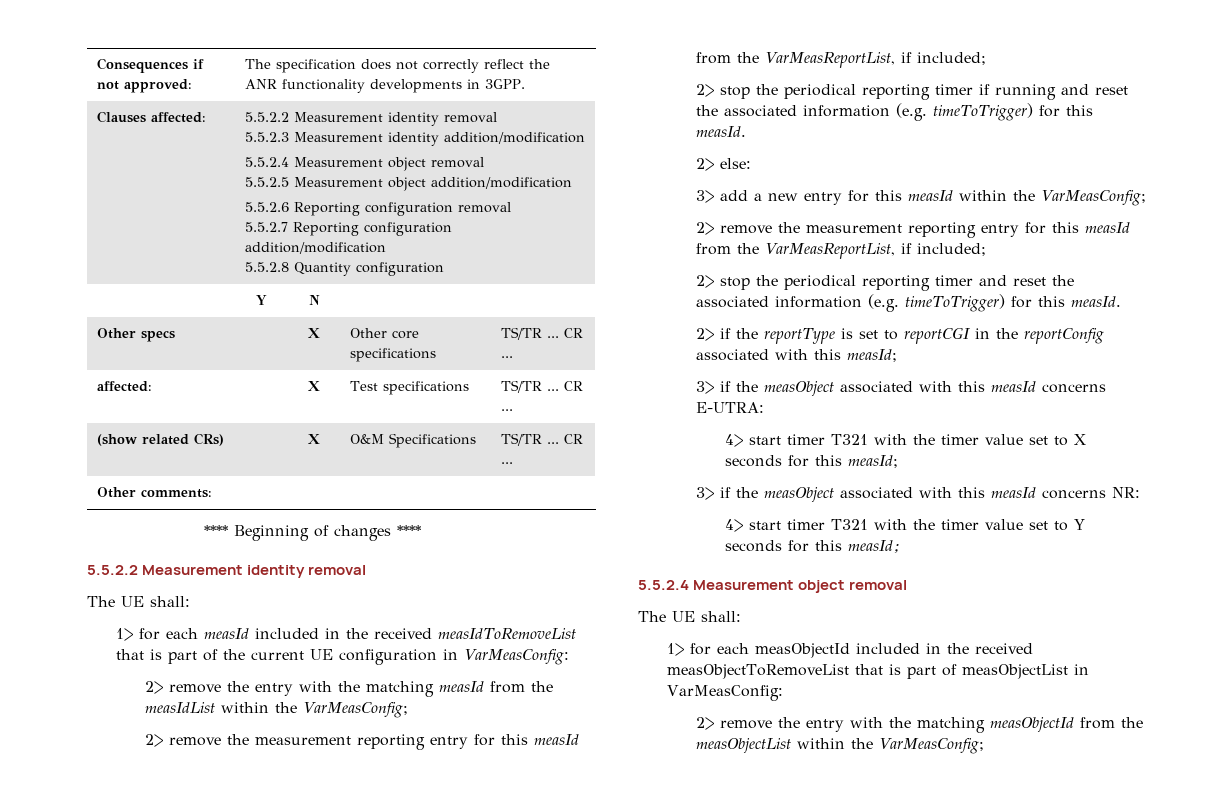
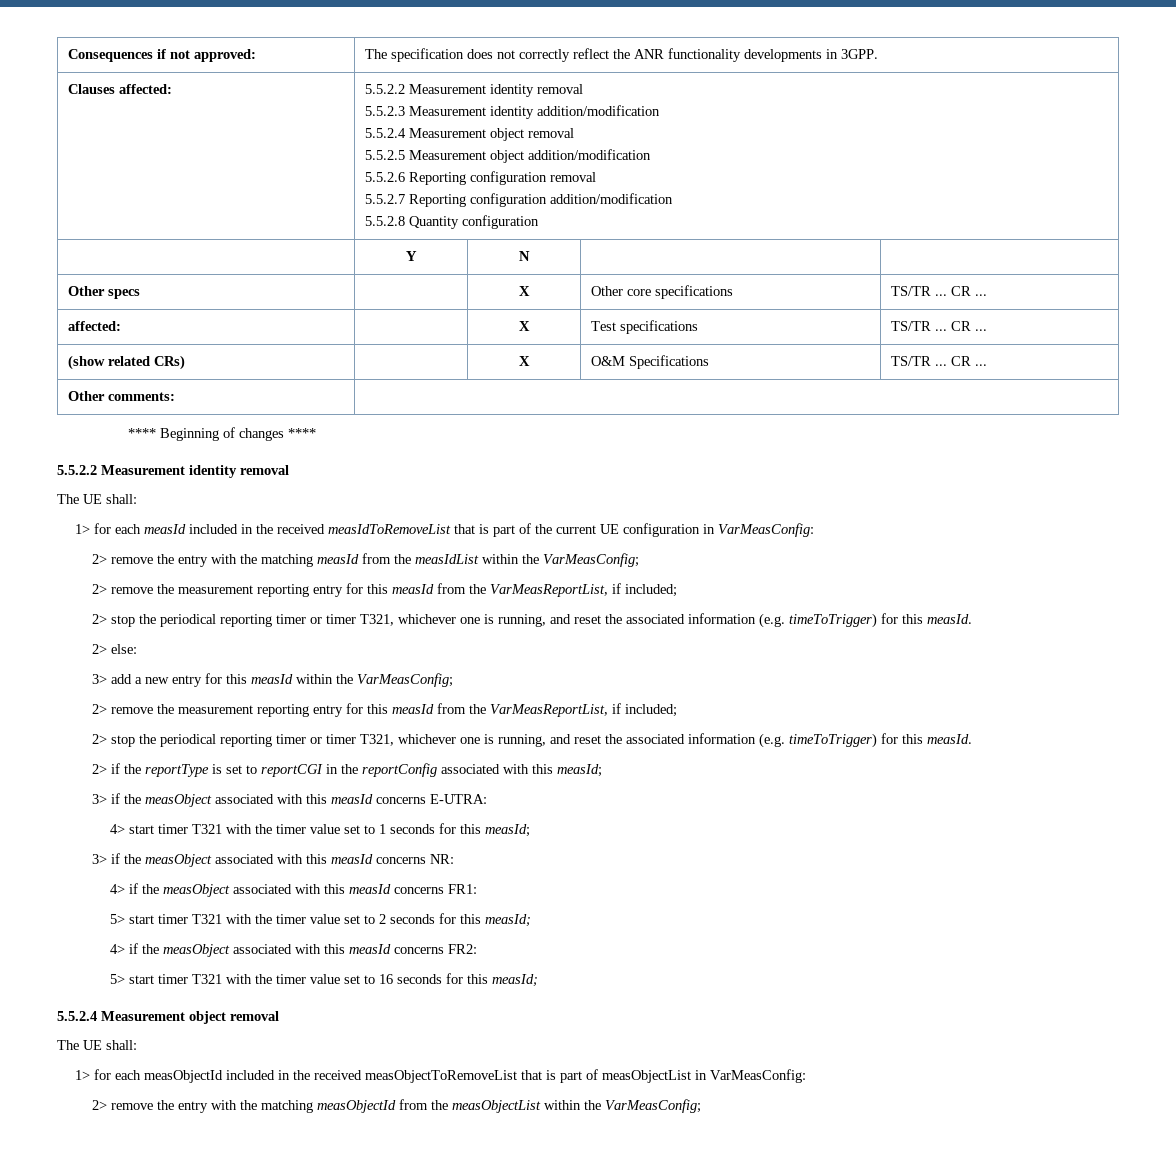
  2> remove the entry with the matching measId from the measIdList within the VarMeasConfig;
  2> remove the measurement reporting entry for this measId from the VarMeasReportList, if included;
- 2> stop the periodical reporting timer if running and reset the associated information (e.g. timeToTrigger) for this measId.
+ 2> stop the periodical reporting timer or timer T321, whichever one is running, and reset the associated information (e.g. timeToTrigger) for this measId.
  3> add a new entry for this measId within the VarMeasConfig;
  2> remove the measurement reporting entry for this measId from the VarMeasReportList, if included;
- 2> stop the periodical reporting timer and reset the associated information (e.g. timeToTrigger) for this measId.
+ 2> stop the periodical reporting timer or timer T321, whichever one is running, and reset the associated information (e.g. timeToTrigger) for this measId.
- 4> start timer T321 with the timer value set to X seconds for this measId;
+ 4> start timer T321 with the timer value set to 1 seconds for this measId;
- 4> start timer T321 with the timer value set to Y seconds for this measId;
+ 4> if the measObject associated with this measId concerns FR1:
+ 5> start timer T321 with the timer value set to 2 seconds for this measId;
+ 4> if the measObject associated with this measId concerns FR2:
+ 5> start timer T321 with the timer value set to 16 seconds for this measId;

